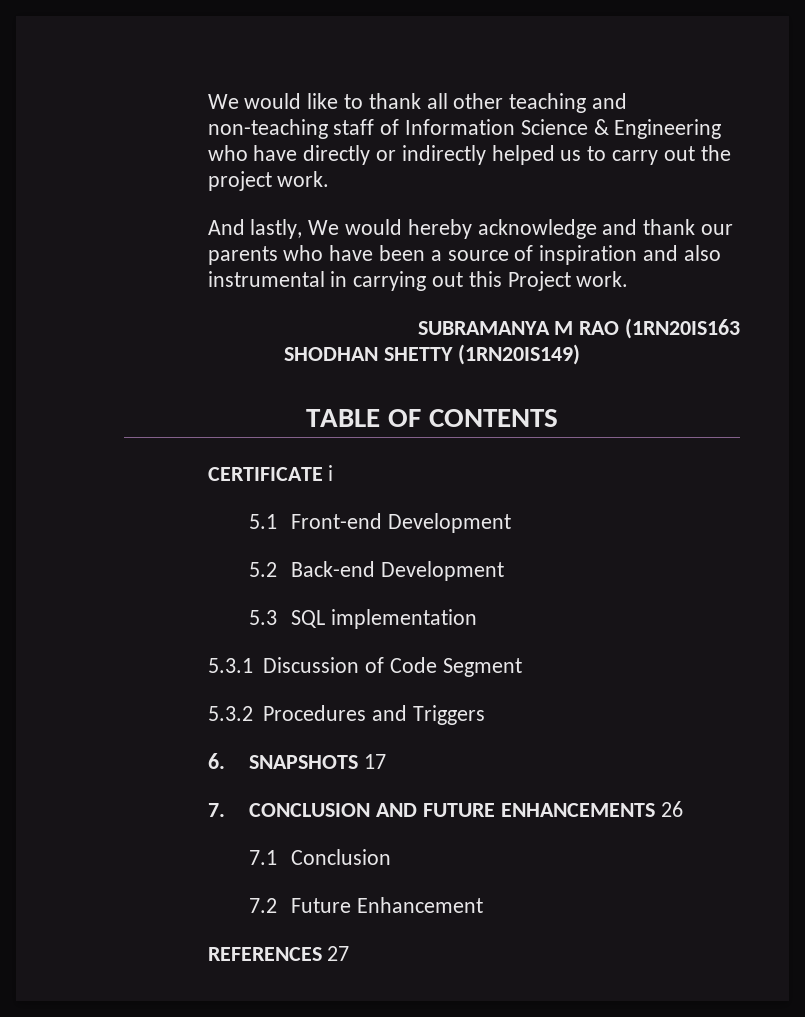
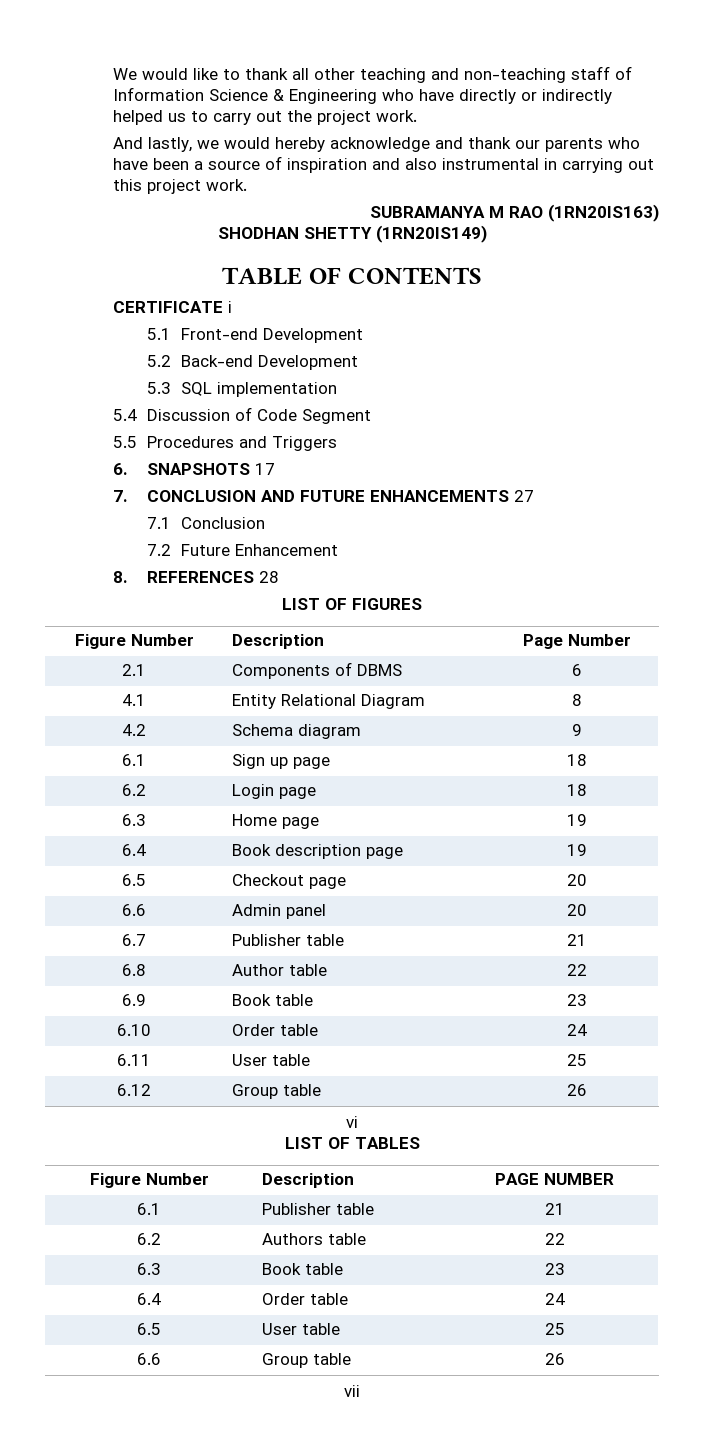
- And lastly, We would hereby acknowledge and thank our parents who have been a source of inspiration and also instrumental in carrying out this Project work.
+ And lastly, we would hereby acknowledge and thank our parents who have been a source of inspiration and also instrumental in carrying out this project work.
- SUBRAMANYA M RAO (1RN20IS163
+ SUBRAMANYA M RAO (1RN20IS163)
- 5.3.1 Discussion of Code Segment
+ 5.4 Discussion of Code Segment
- 5.3.2 Procedures and Triggers
+ 5.5 Procedures and Triggers
- 7. CONCLUSION AND FUTURE ENHANCEMENTS 26
+ 7. CONCLUSION AND FUTURE ENHANCEMENTS 27
- REFERENCES 27
+ 8. REFERENCES 28
+ LIST OF FIGURES
+ Figure Number | Description | Page Number
+ 2.1 | Components of DBMS | 6
+ 4.1 | Entity Relational Diagram | 8
+ 4.2 | Schema diagram | 9
+ 6.1 | Sign up page | 18
+ 6.2 | Login page | 18
+ 6.3 | Home page | 19
+ 6.4 | Book description page | 19
+ 6.5 | Checkout page | 20
+ 6.6 | Admin panel | 20
+ 6.7 | Publisher table | 21
+ 6.8 | Author table | 22
+ 6.9 | Book table | 23
+ 6.10 | Order table | 24
+ 6.11 | User table | 25
+ 6.12 | Group table | 26
+ vi
+ LIST OF TABLES
+ Figure Number | Description | PAGE NUMBER
+ 6.1 | Publisher table | 21
+ 6.2 | Authors table | 22
+ 6.3 | Book table | 23
+ 6.4 | Order table | 24
+ 6.5 | User table | 25
+ 6.6 | Group table | 26
+ vii

